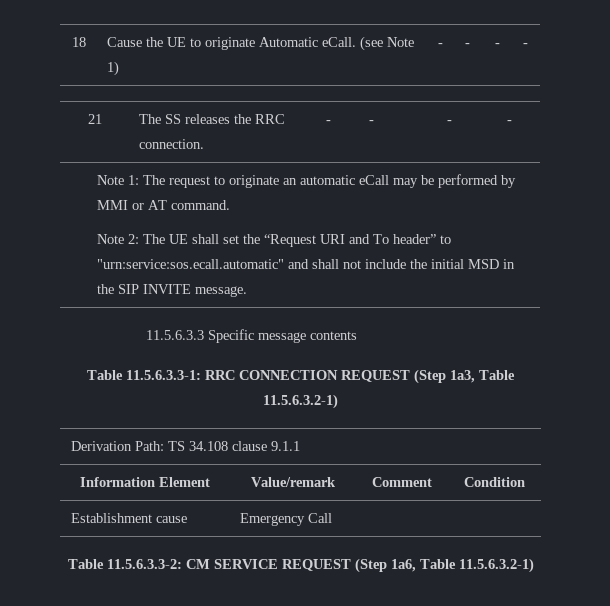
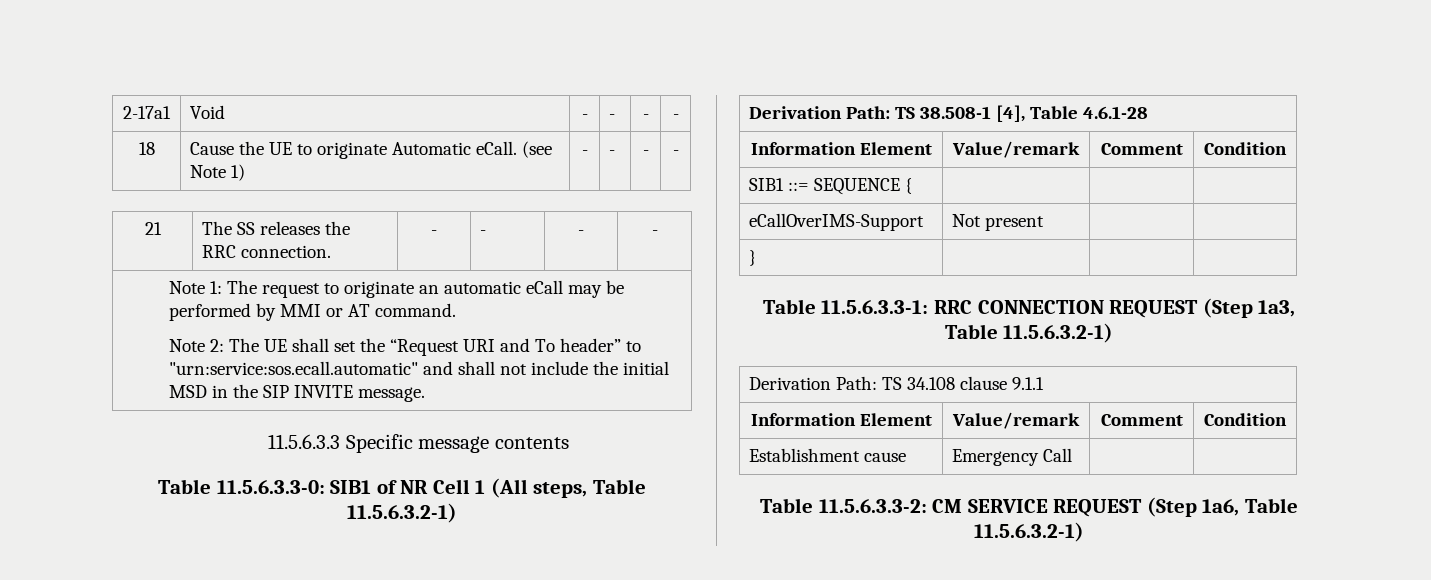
+ 2-17a1 | Void | - | - | - | -
+ Table 11.5.6.3.3-0: SIB1 of NR Cell 1 (All steps, Table 11.5.6.3.2-1)
+ Derivation Path: TS 38.508-1 [4], Table 4.6.1-28
+ Information Element | Value/remark | Comment | Condition
+ SIB1 ::= SEQUENCE { | | |
+ eCallOverIMS-Support | Not present | |
+ } | | |

